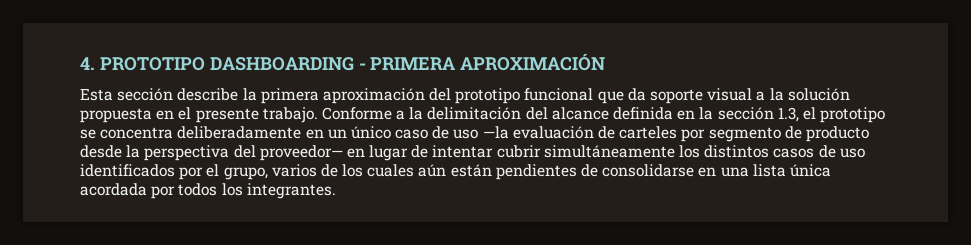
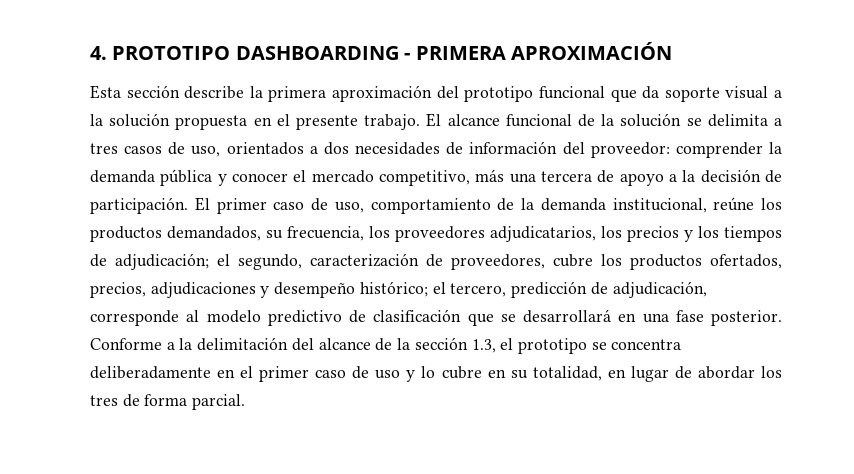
+ El alcance funcional de la solución se delimita a tres casos de uso, orientados a dos necesidades de información del proveedor: comprender la demanda pública y conocer el mercado competitivo, más una tercera de apoyo a la decisión de participación. El primer caso de uso, comportamiento de la demanda institucional, reúne los productos demandados, su frecuencia, los proveedores adjudicatarios, los precios y los tiempos de adjudicación; el segundo, caracterización de proveedores, cubre los productos ofertados, precios, adjudicaciones y desempeño histórico; el tercero, predicción de adjudicación, corresponde al modelo predictivo de clasificación que se desarrollará en una fase posterior.
- Conforme a la delimitación del alcance definida en la sección 1.3, el prototipo se concentra deliberadamente en un único caso de uso —la evaluación de carteles por segmento de producto desde la perspectiva del proveedor— en lugar de intentar cubrir simultáneamente los distintos casos de uso identificados por el grupo, varios de los cuales aún están pendientes de consolidarse en una lista única acordada por todos los integrantes.
+ Conforme a la delimitación del alcance de la sección 1.3, el prototipo se concentra deliberadamente en el primer caso de uso y lo cubre en su totalidad, en lugar de abordar los tres de forma parcial.

